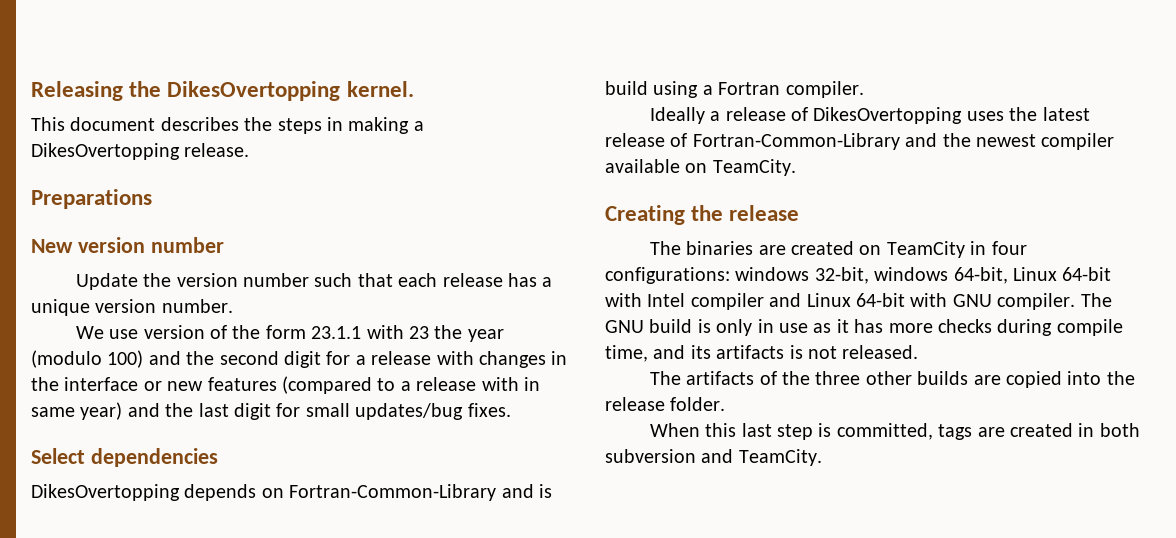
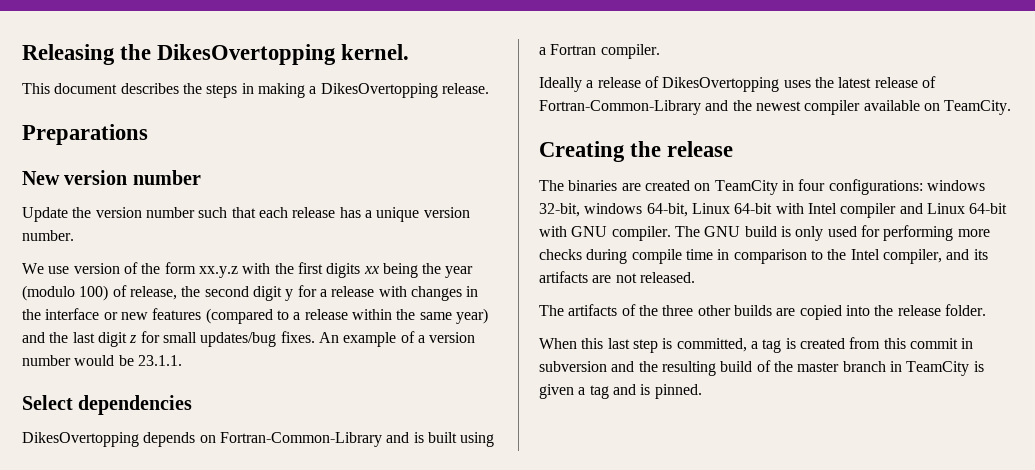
- We use version of the form 23.1.1 with 23 the year (modulo 100) and the second digit for a release with changes in the interface or new features (compared to a release with in same year) and the last digit for small updates/bug fixes.
+ We use version of the form xx.y.z with the first digits xx being the year (modulo 100) of release, the second digit y for a release with changes in the interface or new features (compared to a release within the same year) and the last digit z for small updates/bug fixes. An example of a version number would be 23.1.1.
- DikesOvertopping depends on Fortran-Common-Library and is build using a Fortran compiler.
+ DikesOvertopping depends on Fortran-Common-Library and is built using a Fortran compiler.
- The GNU build is only in use as it has more checks during compile time, and its artifacts is not released.
+ The GNU build is only used for performing more checks during compile time in comparison to the Intel compiler, and its artifacts are not released.
- When this last step is committed, tags are created in both subversion and TeamCity.
+ When this last step is committed, a tag is created from this commit in subversion and the resulting build of the master branch in TeamCity is given a tag and is pinned.

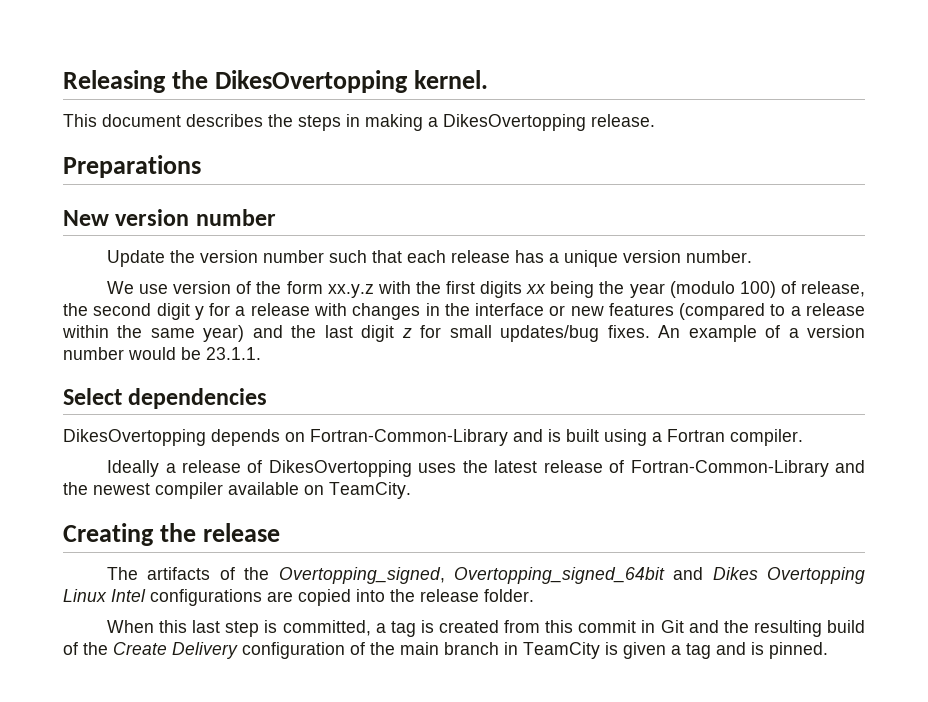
- The binaries are created on TeamCity in four configurations: windows 32-bit, windows 64-bit, Linux 64-bit with Intel compiler and Linux 64-bit with GNU compiler. The GNU build is only used for performing more checks during compile time in comparison to the Intel compiler, and its artifacts are not released.
- The artifacts of the three other builds are copied into the release folder.
+ The artifacts of the Overtopping_signed, Overtopping_signed_64bit and Dikes Overtopping Linux Intel configurations are copied into the release folder.
- When this last step is committed, a tag is created from this commit in subversion and the resulting build of the master branch in TeamCity is given a tag and is pinned.
+ When this last step is committed, a tag is created from this commit in Git and the resulting build of the Create Delivery configuration of the main branch in TeamCity is given a tag and is pinned.

